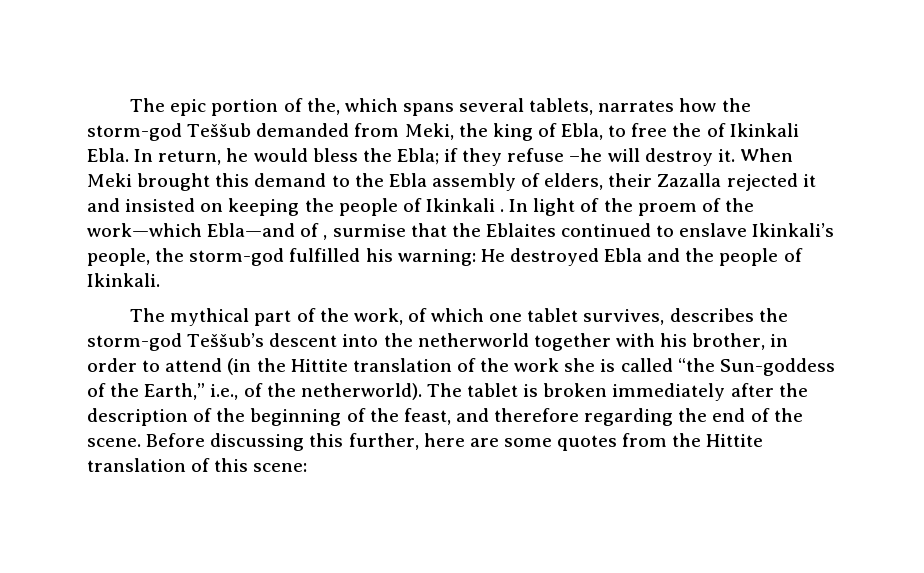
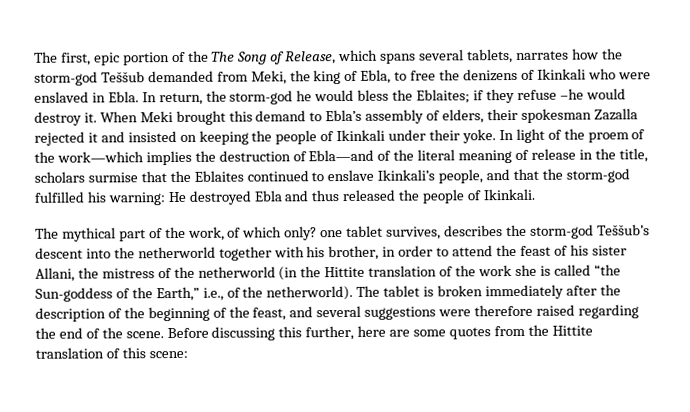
- The epic portion of the, which spans several tablets, narrates how the storm-god Teššub demanded from Meki, the king of Ebla, to free the of Ikinkali Ebla.
+ The first, epic portion of the The Song of Release, which spans several tablets, narrates how the storm-god Teššub demanded from Meki, the king of Ebla, to free the denizens of Ikinkali who were enslaved in Ebla.
- In return, he would bless the Ebla; if they refuse –he will destroy it.
+ In return, the storm-god he would bless the Eblaites; if they refuse –he would destroy it.
- When Meki brought this demand to the Ebla assembly of elders, their Zazalla rejected it and insisted on keeping the people of Ikinkali .
+ When Meki brought this demand to Ebla’s assembly of elders, their spokesman Zazalla rejected it and insisted on keeping the people of Ikinkali under their yoke.
- In light of the proem of the work—which Ebla—and of , surmise that the Eblaites continued to enslave Ikinkali’s people, the storm-god fulfilled his warning: He destroyed Ebla and the people of Ikinkali.
+ In light of the proem of the work—which implies the destruction of Ebla—and of the literal meaning of release in the title, scholars surmise that the Eblaites continued to enslave Ikinkali’s people, and that the storm-god fulfilled his warning: He destroyed Ebla and thus released the people of Ikinkali.
- The mythical part of the work, of which one tablet survives, describes the storm-god Teššub’s descent into the netherworld together with his brother, in order to attend (in the Hittite translation of the work she is called “the Sun-goddess of the Earth,” i.e., of the netherworld).
+ The mythical part of the work, of which only? one tablet survives, describes the storm-god Teššub’s descent into the netherworld together with his brother, in order to attend the feast of his sister Allani, the mistress of the netherworld (in the Hittite translation of the work she is called “the Sun-goddess of the Earth,” i.e., of the netherworld).
- The tablet is broken immediately after the description of the beginning of the feast, and therefore regarding the end of the scene.
+ The tablet is broken immediately after the description of the beginning of the feast, and several suggestions were therefore raised regarding the end of the scene.

